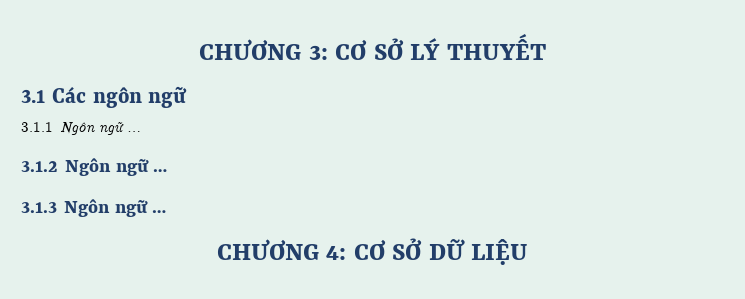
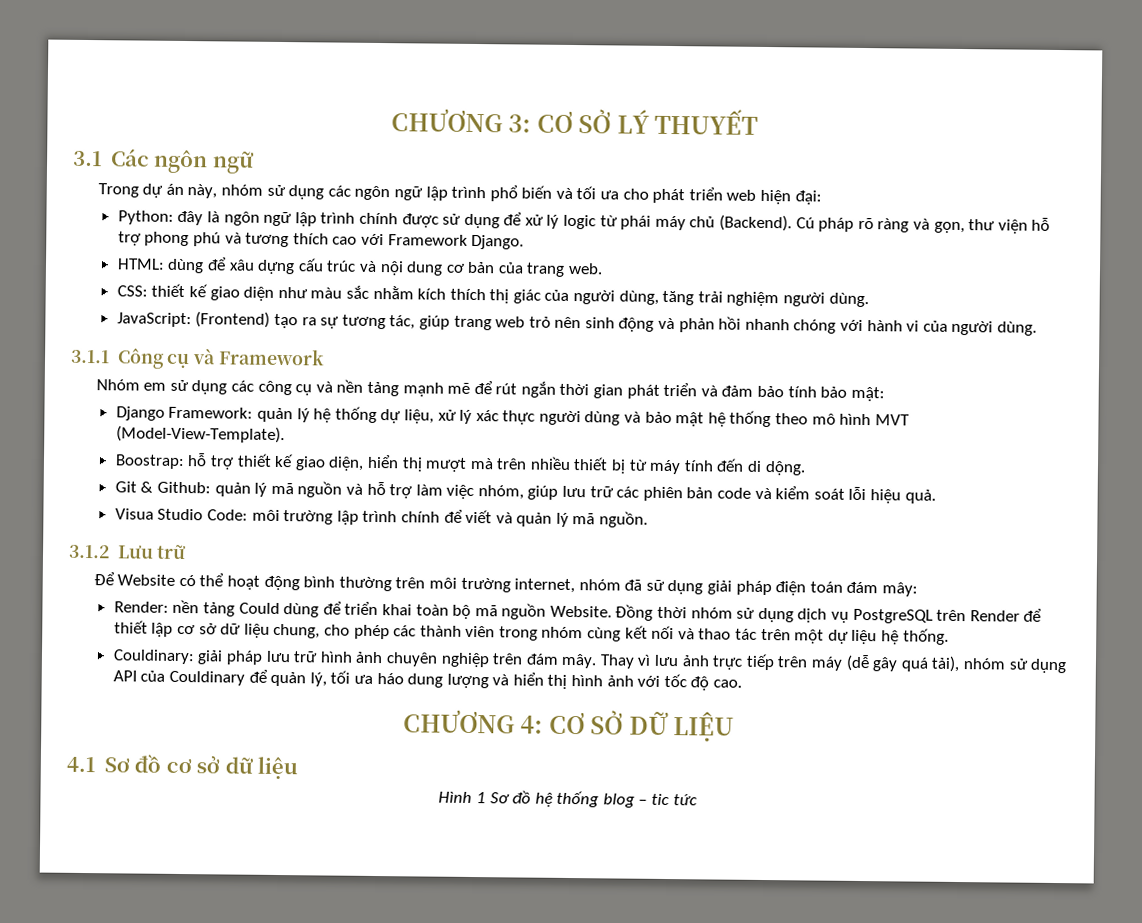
- 3.1.1 Ngôn ngữ …
- 3.1.2 Ngôn ngữ …
- 3.1.3 Ngôn ngữ …
+ Trong dự án này, nhóm sử dụng các ngôn ngữ lập trình phổ biến và tối ưa cho phát triển web hiện đại:
+ Python: đây là ngôn ngữ lập trình chính được sử dụng để xử lý logic từ phái máy chủ (Backend). Cú pháp rõ ràng và gọn, thư viện hỗ trợ phong phú và tương thích cao với Framework Django.
+ HTML: dùng để xâu dựng cấu trúc và nội dung cơ bản của trang web.
+ CSS: thiết kế giao diện như màu sắc nhằm kích thích thị giác của người dùng, tăng trải nghiệm người dùng.
+ JavaScript: (Frontend) tạo ra sự tương tác, giúp trang web trỏ nên sinh động và phản hồi nhanh chóng với hành vi của người dùng.
+ 3.1.1 Công cụ và Framework
+ Nhóm em sử dụng các công cụ và nền tảng mạnh mẽ để rút ngắn thời gian phát triển và đảm bảo tính bảo mật:
+ Django Framework: quản lý hệ thống dự liệu, xử lý xác thực người dùng và bảo mật hệ thống theo mô hình MVT (Model-View-Template).
+ Boostrap: hỗ trợ thiết kế giao diện, hiển thị mượt mà trên nhiều thiết bị từ máy tính đến di dộng.
+ Git & Github: quản lý mã nguồn và hỗ trợ làm việc nhóm, giúp lưu trữ các phiên bản code và kiểm soát lỗi hiệu quả.
+ Visua Studio Code: môi trường lập trình chính để viết và quản lý mã nguồn.
+ 3.1.2 Lưu trữ
+ Để Website có thể hoạt động bình thường trên môi trường internet, nhóm đã sữ dụng giải pháp điện toán đám mây:
+ Render: nền tảng Could dùng để triển khai toàn bộ mã nguồn Website. Đồng thời nhóm sử dụng dịch vụ PostgreSQL trên Render để thiết lập cơ sở dữ liệu chung, cho phép các thành viên trong nhóm cùng kết nối và thao tác trên một dự liệu hệ thống.
+ Couldinary: giải pháp lưu trữ hình ảnh chuyên nghiệp trên đám mây. Thay vì lưu ảnh trực tiếp trên máy (dễ gây quá tải), nhóm sử dụng API của Couldinary để quản lý, tối ưa háo dung lượng và hiển thị hình ảnh với tốc độ cao.
+ 4.1 Sơ đồ cơ sở dữ liệu
+ Hình 1 Sơ đồ hệ thống blog – tic tức

